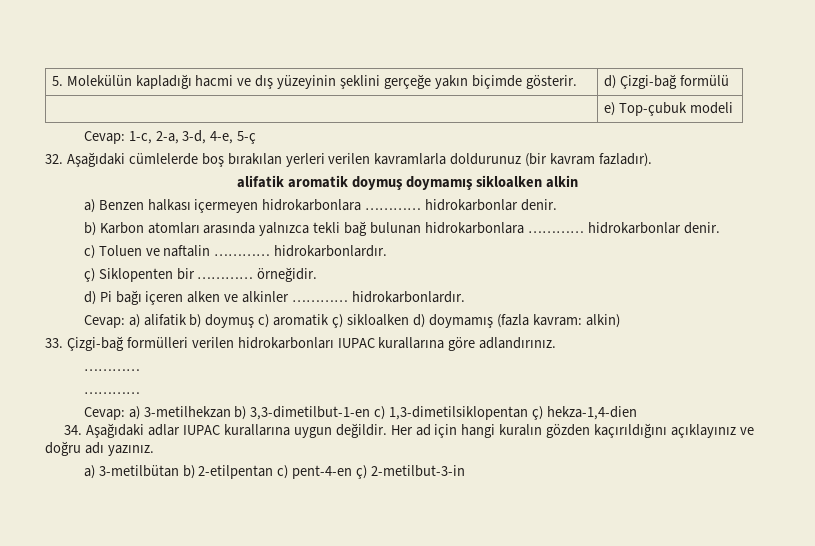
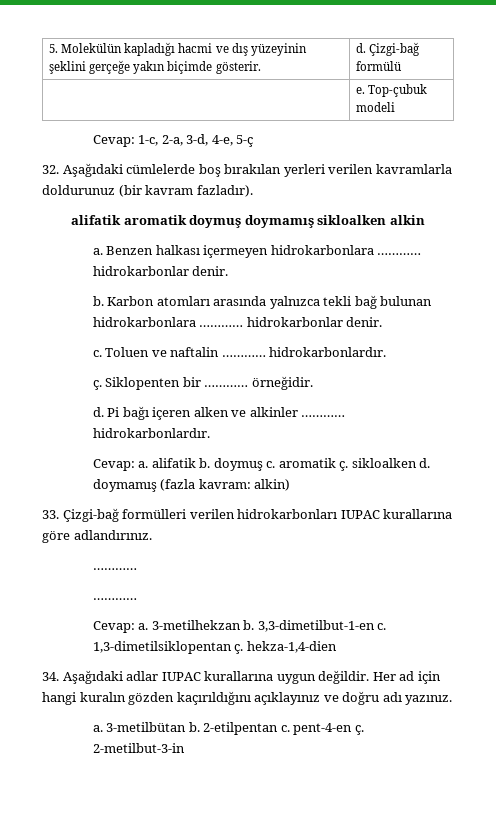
- 5. Molekülün kapladığı hacmi ve dış yüzeyinin şeklini gerçeğe yakın biçimde gösterir. | d) Çizgi-bağ formülü
+ 5. Molekülün kapladığı hacmi ve dış yüzeyinin şeklini gerçeğe yakın biçimde gösterir. | d. Çizgi-bağ formülü
- | e) Top-çubuk modeli
+ | e. Top-çubuk modeli
- a) Benzen halkası içermeyen hidrokarbonlara ………… hidrokarbonlar denir.
+ a. Benzen halkası içermeyen hidrokarbonlara ………… hidrokarbonlar denir.
- b) Karbon atomları arasında yalnızca tekli bağ bulunan hidrokarbonlara ………… hidrokarbonlar denir.
+ b. Karbon atomları arasında yalnızca tekli bağ bulunan hidrokarbonlara ………… hidrokarbonlar denir.
- c) Toluen ve naftalin ………… hidrokarbonlardır.
+ c. Toluen ve naftalin ………… hidrokarbonlardır.
- ç) Siklopenten bir ………… örneğidir.
+ ç. Siklopenten bir ………… örneğidir.
- d) Pi bağı içeren alken ve alkinler ………… hidrokarbonlardır.
+ d. Pi bağı içeren alken ve alkinler ………… hidrokarbonlardır.
- Cevap: a) alifatik b) doymuş c) aromatik ç) sikloalken d) doymamış (fazla kavram: alkin)
+ Cevap: a. alifatik b. doymuş c. aromatik ç. sikloalken d. doymamış (fazla kavram: alkin)
- Cevap: a) 3-metilhekzan b) 3,3-dimetilbut-1-en c) 1,3-dimetilsiklopentan ç) hekza-1,4-dien
+ Cevap: a. 3-metilhekzan b. 3,3-dimetilbut-1-en c. 1,3-dimetilsiklopentan ç. hekza-1,4-dien
- a) 3-metilbütan b) 2-etilpentan c) pent-4-en ç) 2-metilbut-3-in
+ a. 3-metilbütan b. 2-etilpentan c. pent-4-en ç. 2-metilbut-3-in

